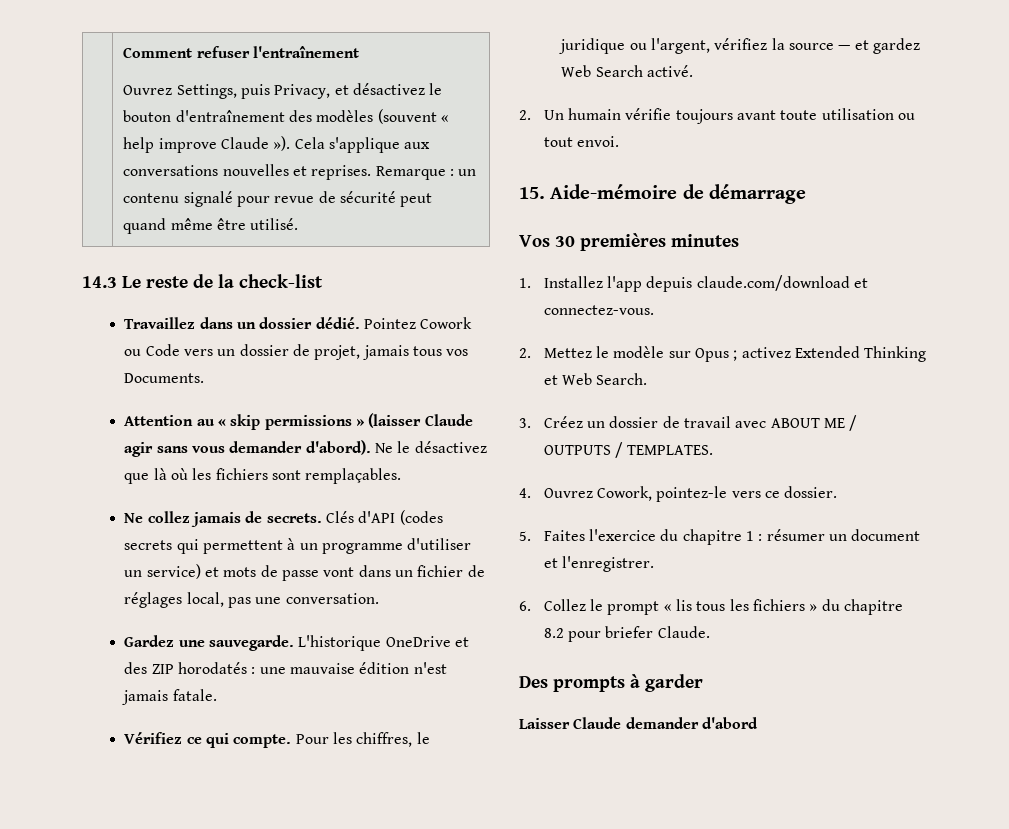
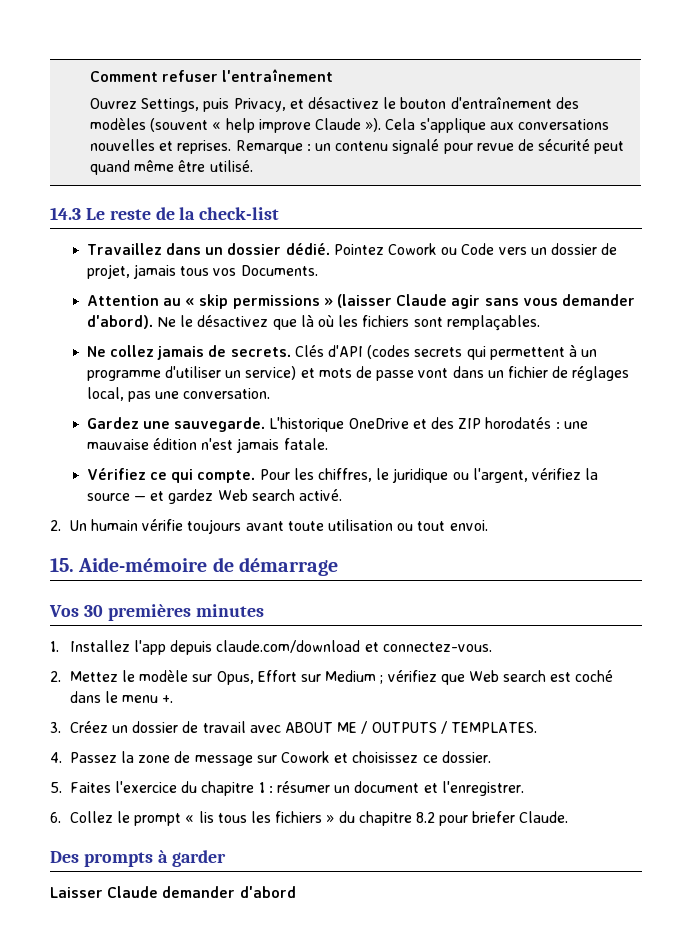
- Pour les chiffres, le juridique ou l'argent, vérifiez la source — et gardez Web Search activé.
+ Pour les chiffres, le juridique ou l'argent, vérifiez la source — et gardez Web search activé.
- 2. Mettez le modèle sur Opus ; activez Extended Thinking et Web Search.
+ 2. Mettez le modèle sur Opus, Effort sur Medium ; vérifiez que Web search est coché dans le menu +.
- 4. Ouvrez Cowork, pointez-le vers ce dossier.
+ 4. Passez la zone de message sur Cowork et choisissez ce dossier.

